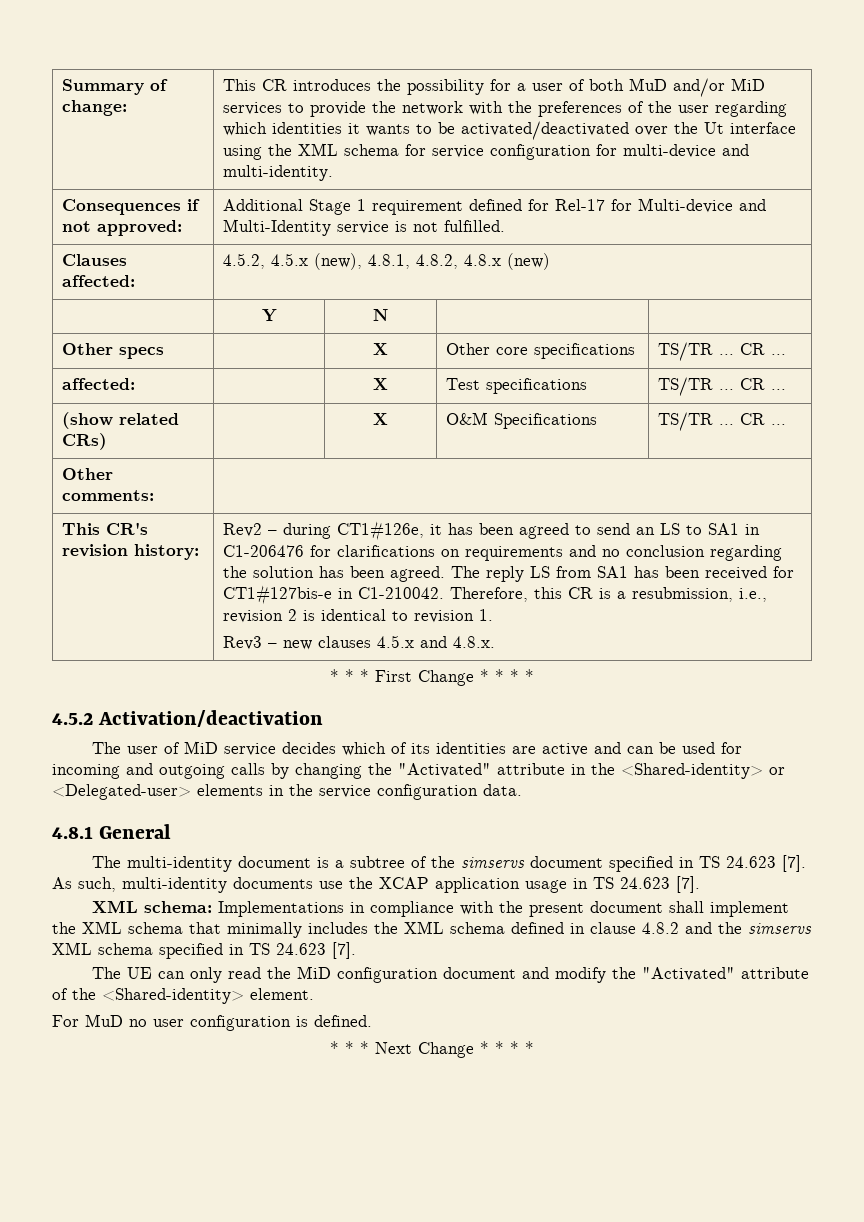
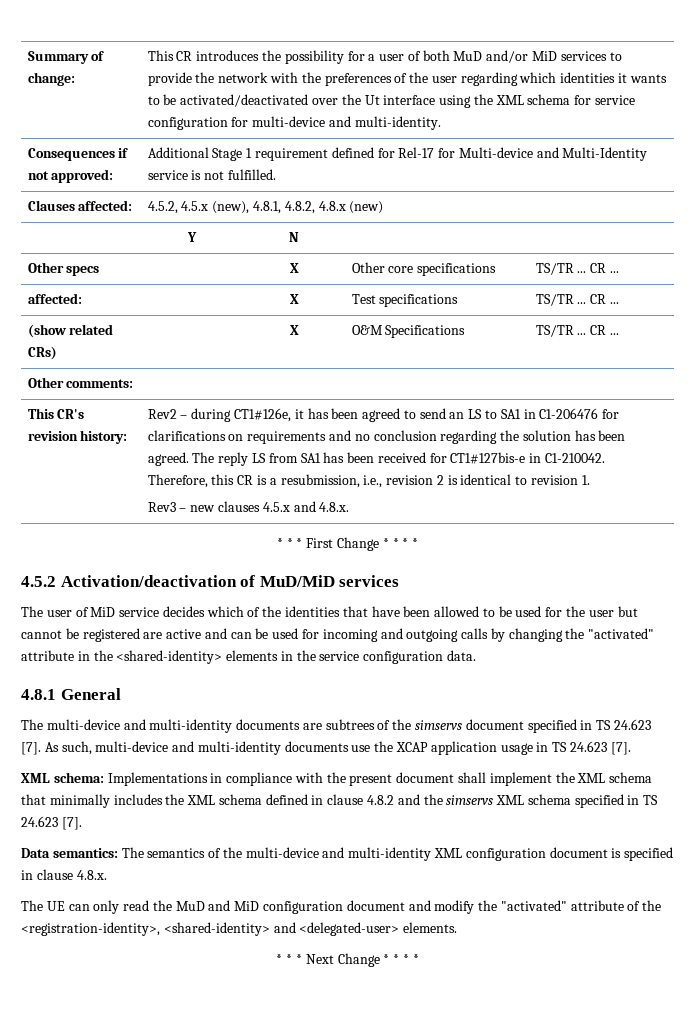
- 4.5.2 Activation/deactivation
+ 4.5.2 Activation/deactivation of MuD/MiD services
- The user of MiD service decides which of its identities are active and can be used for incoming and outgoing calls by changing the "Activated" attribute in the <Shared-identity> or <Delegated-user> elements in the service configuration data.
+ The user of MiD service decides which of the identities that have been allowed to be used for the user but cannot be registered are active and can be used for incoming and outgoing calls by changing the "activated" attribute in the <shared-identity> elements in the service configuration data.
- The multi-identity document is a subtree of the simservs document specified in TS 24.623 [7].
+ The multi-device and multi-identity documents are subtrees of the simservs document specified in TS 24.623 [7].
- As such, multi-identity documents use the XCAP application usage in TS 24.623 [7].
+ As such, multi-device and multi-identity documents use the XCAP application usage in TS 24.623 [7].
+ Data semantics: The semantics of the multi-device and multi-identity XML configuration document is specified in clause 4.8.x.
- The UE can only read the MiD configuration document and modify the "Activated" attribute of the <Shared-identity> element.
- For MuD no user configuration is defined.
+ The UE can only read the MuD and MiD configuration document and modify the "activated" attribute of the <registration-identity>, <shared-identity> and <delegated-user> elements.

